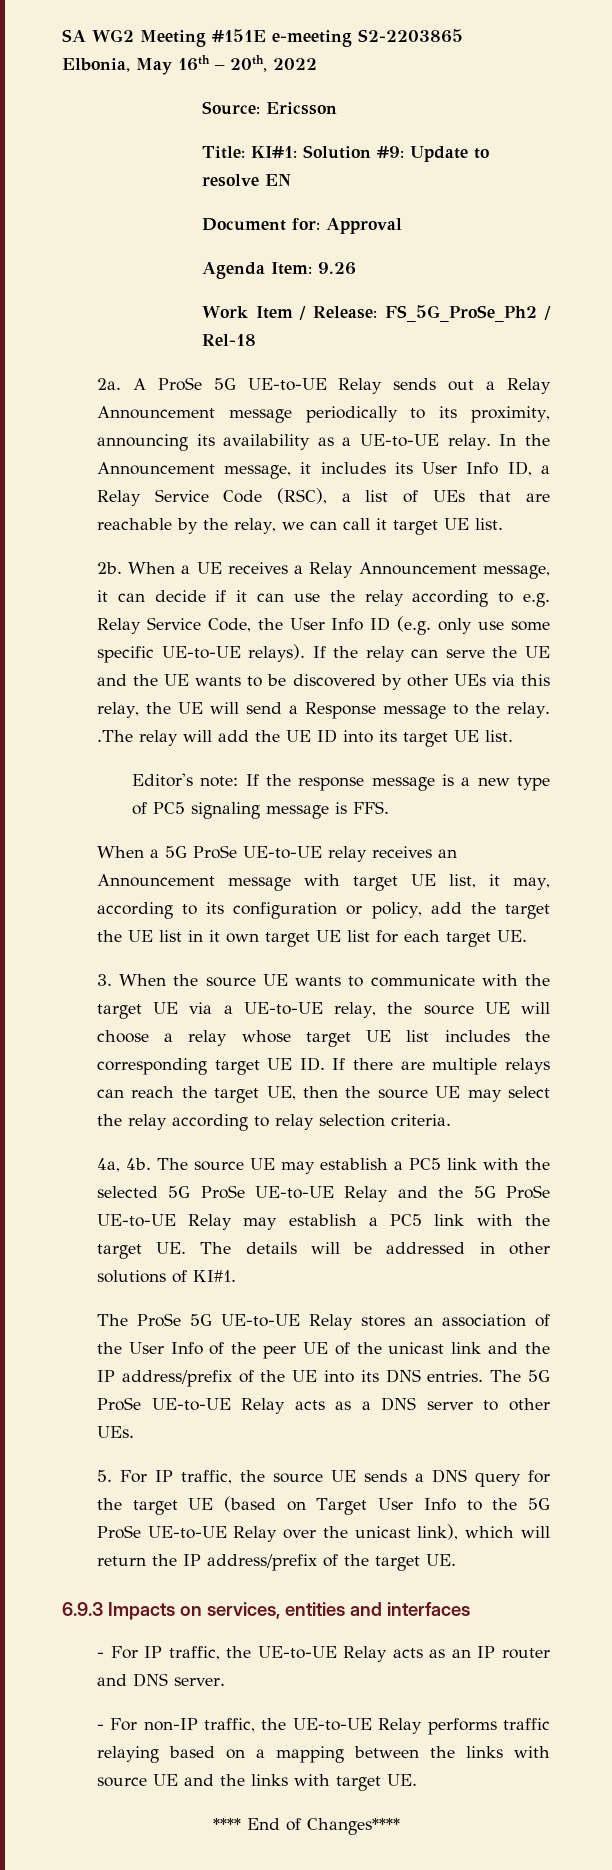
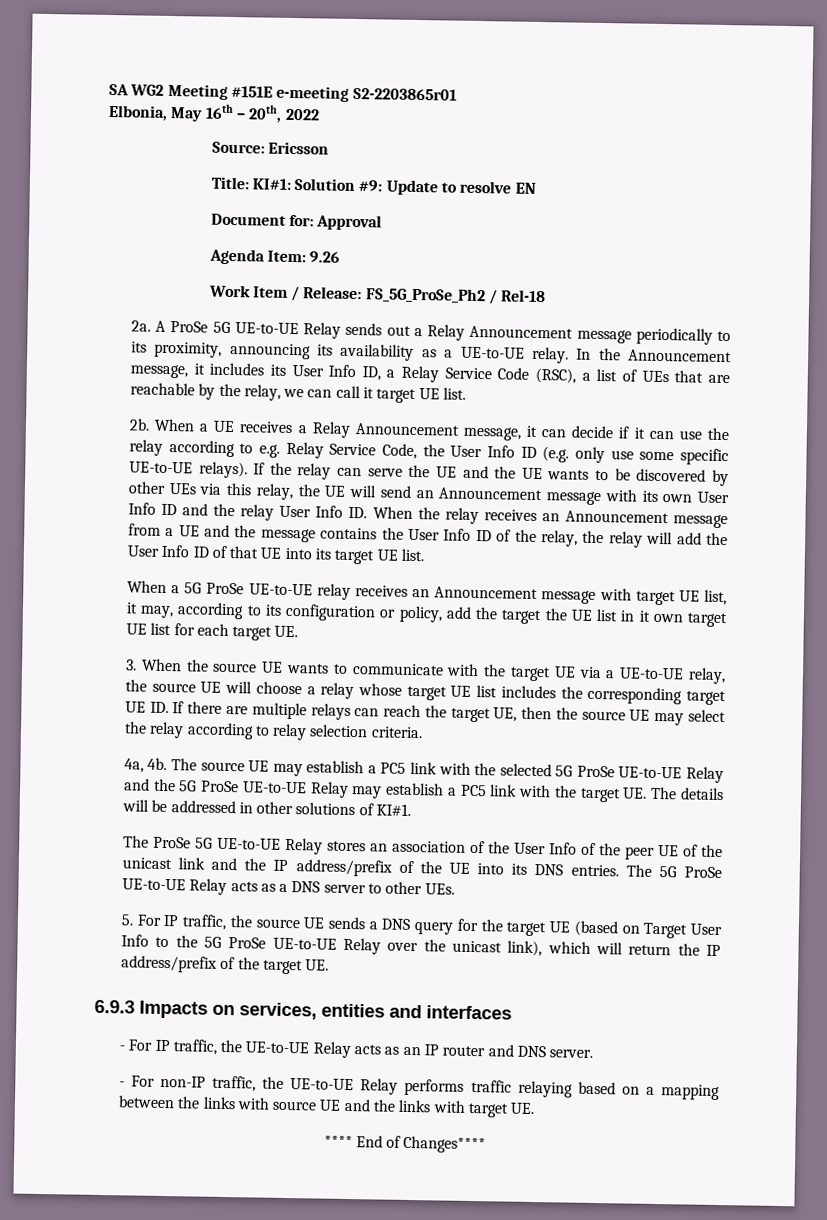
- SA WG2 Meeting #151E e-meeting S2-2203865
+ SA WG2 Meeting #151E e-meeting S2-2203865r01
- If the relay can serve the UE and the UE wants to be discovered by other UEs via this relay, the UE will send a Response message to the relay. .The relay will add the UE ID into its target UE list.
+ If the relay can serve the UE and the UE wants to be discovered by other UEs via this relay, the UE will send an Announcement message with its own User Info ID and the relay User Info ID. When the relay receives an Announcement message from a UE and the message contains the User Info ID of the relay, the relay will add the User Info ID of that UE into its target UE list.
- Editor's note: If the response message is a new type of PC5 signaling message is FFS.

